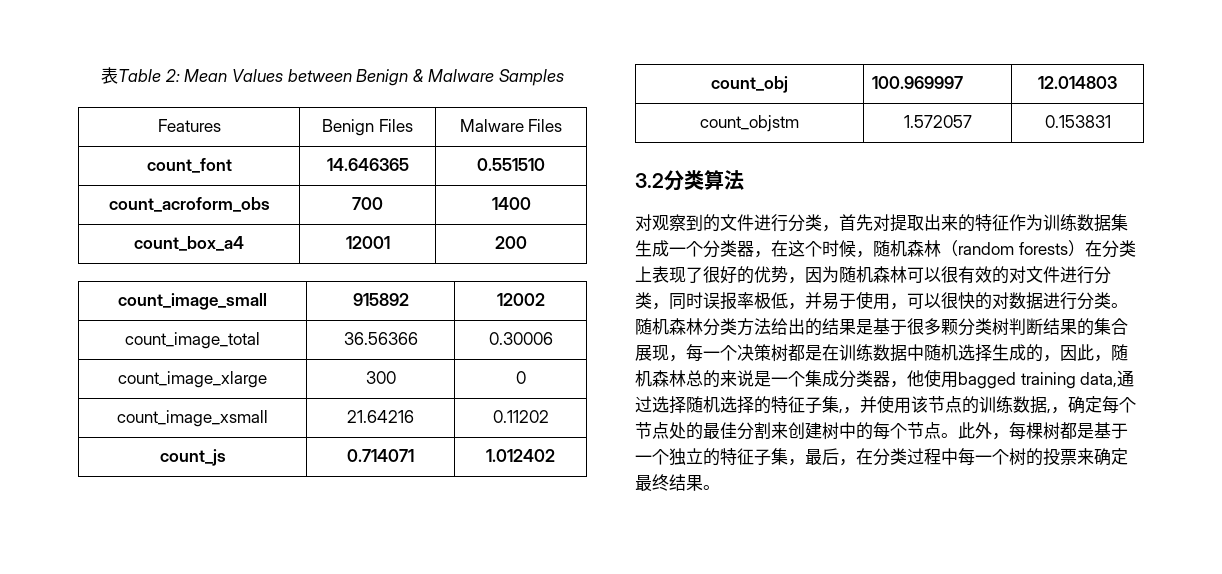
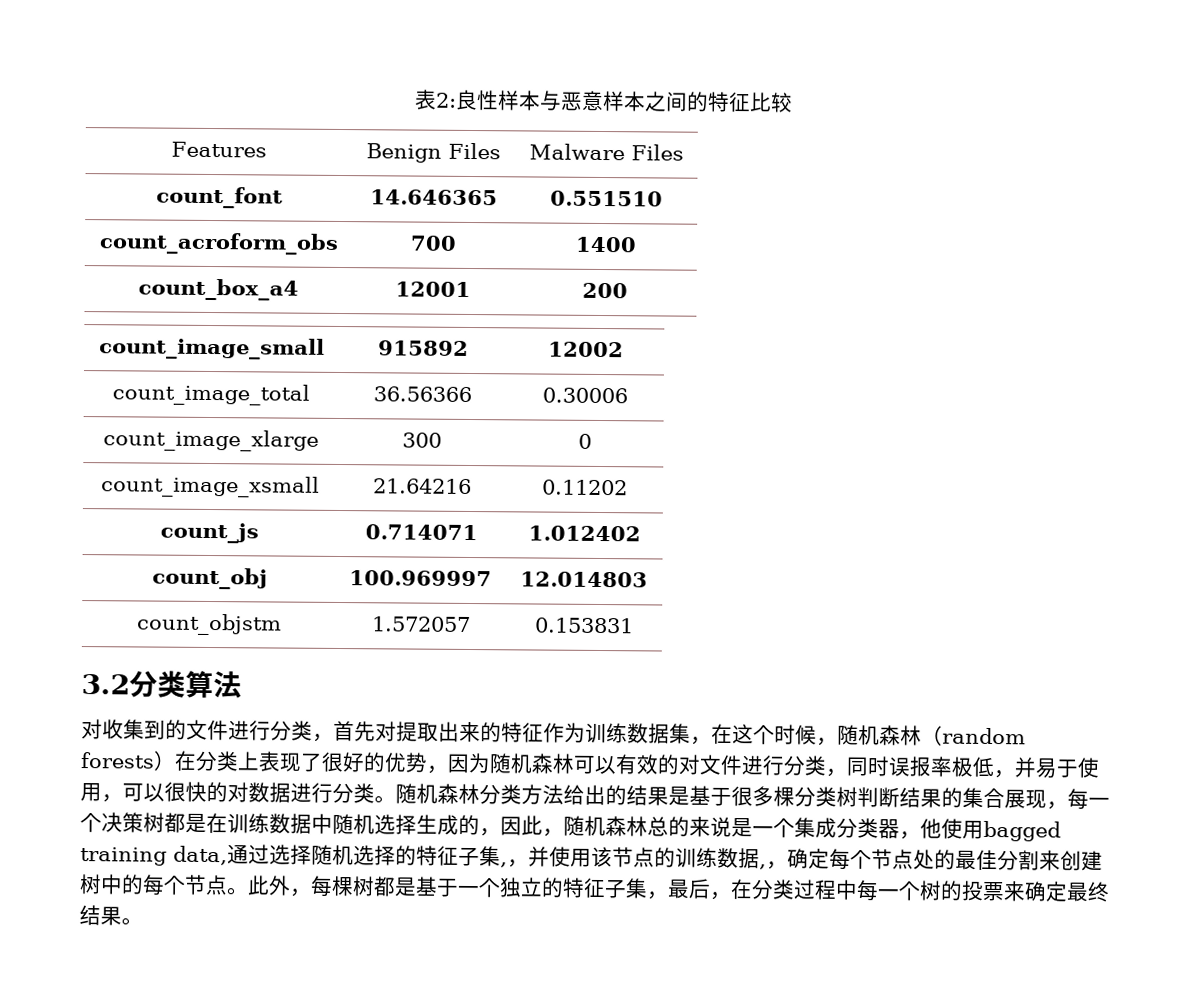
- 表Table 2: Mean Values between Benign & Malware Samples
+ 表2:良性样本与恶意样本之间的特征比较
- 对观察到的文件进行分类，首先对提取出来的特征作为训练数据集生成一个分类器，在这个时候，随机森林（random forests）在分类上表现了很好的优势，因为随机森林可以很有效的对文件进行分类，同时误报率极低，并易于使用，可以很快的对数据进行分类。
+ 对收集到的文件进行分类，首先对提取出来的特征作为训练数据集，在这个时候，随机森林（random forests）在分类上表现了很好的优势，因为随机森林可以有效的对文件进行分类，同时误报率极低，并易于使用，可以很快的对数据进行分类。
- 随机森林分类方法给出的结果是基于很多颗分类树判断结果的集合展现，每一个决策树都是在训练数据中随机选择生成的，因此，随机森林总的来说是一个集成分类器，他使用bagged training data,通过选择随机选择的特征子集,，并使用该节点的训练数据,，确定每个节点处的最佳分割来创建树中的每个节点。
+ 随机森林分类方法给出的结果是基于很多棵分类树判断结果的集合展现，每一个决策树都是在训练数据中随机选择生成的，因此，随机森林总的来说是一个集成分类器，他使用bagged training data,通过选择随机选择的特征子集,，并使用该节点的训练数据,，确定每个节点处的最佳分割来创建树中的每个节点。

